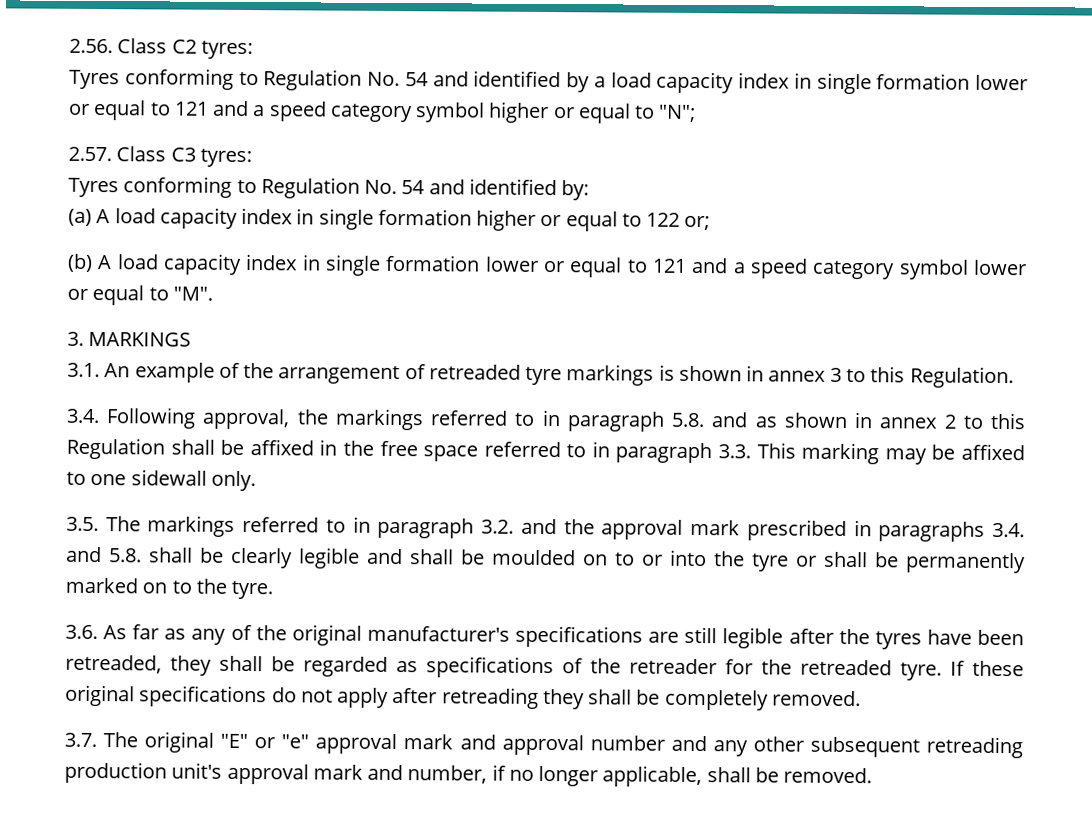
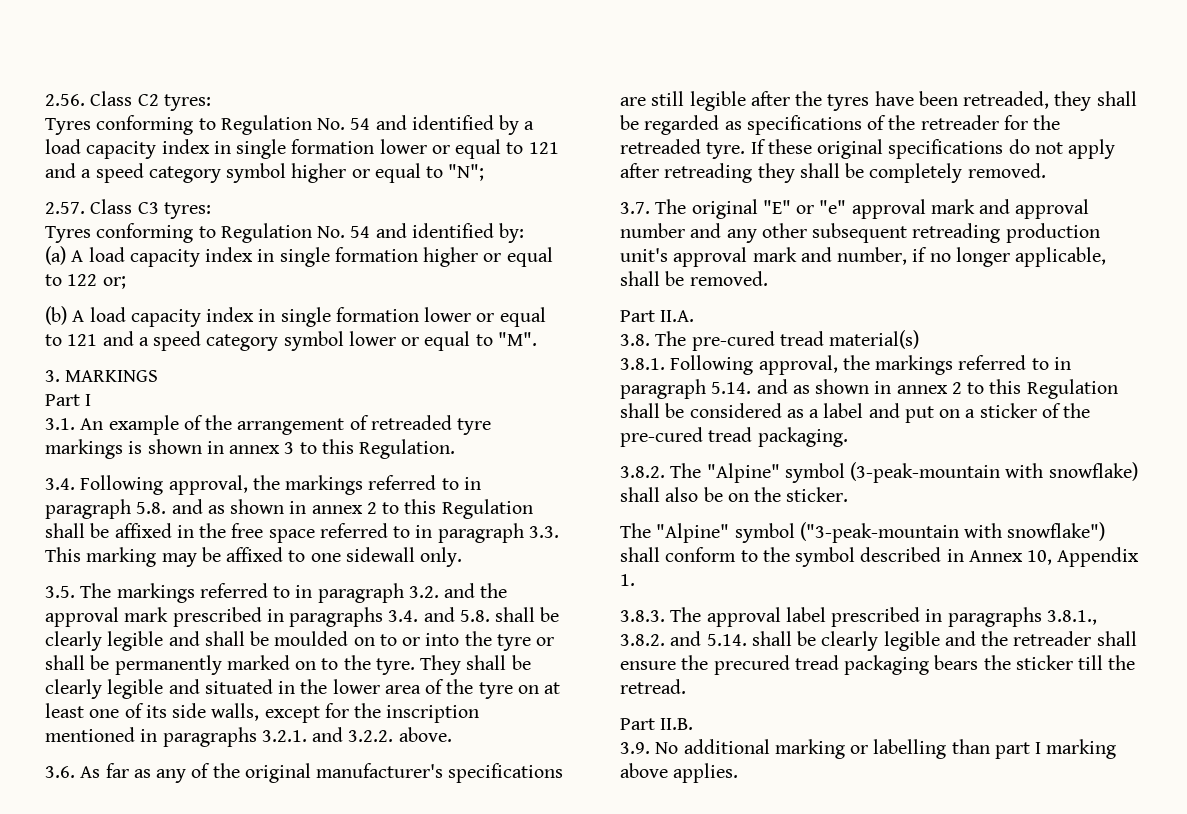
+ Part I
+ They shall be clearly legible and situated in the lower area of the tyre on at least one of its side walls, except for the inscription mentioned in paragraphs 3.2.1. and 3.2.2. above.
+ Part II.A.
+ 3.8. The pre-cured tread material(s)
+ 3.8.1. Following approval, the markings referred to in paragraph 5.14. and as shown in annex 2 to this Regulation shall be considered as a label and put on a sticker of the pre-cured tread packaging.
+ 3.8.2. The "Alpine" symbol (3-peak-mountain with snowflake) shall also be on the sticker.
+ The "Alpine" symbol ("3-peak-mountain with snowflake") shall conform to the symbol described in Annex 10, Appendix 1.
+ 3.8.3. The approval label prescribed in paragraphs 3.8.1., 3.8.2. and 5.14. shall be clearly legible and the retreader shall ensure the precured tread packaging bears the sticker till the retread.
+ Part II.B.
+ 3.9. No additional marking or labelling than part I marking above applies.

